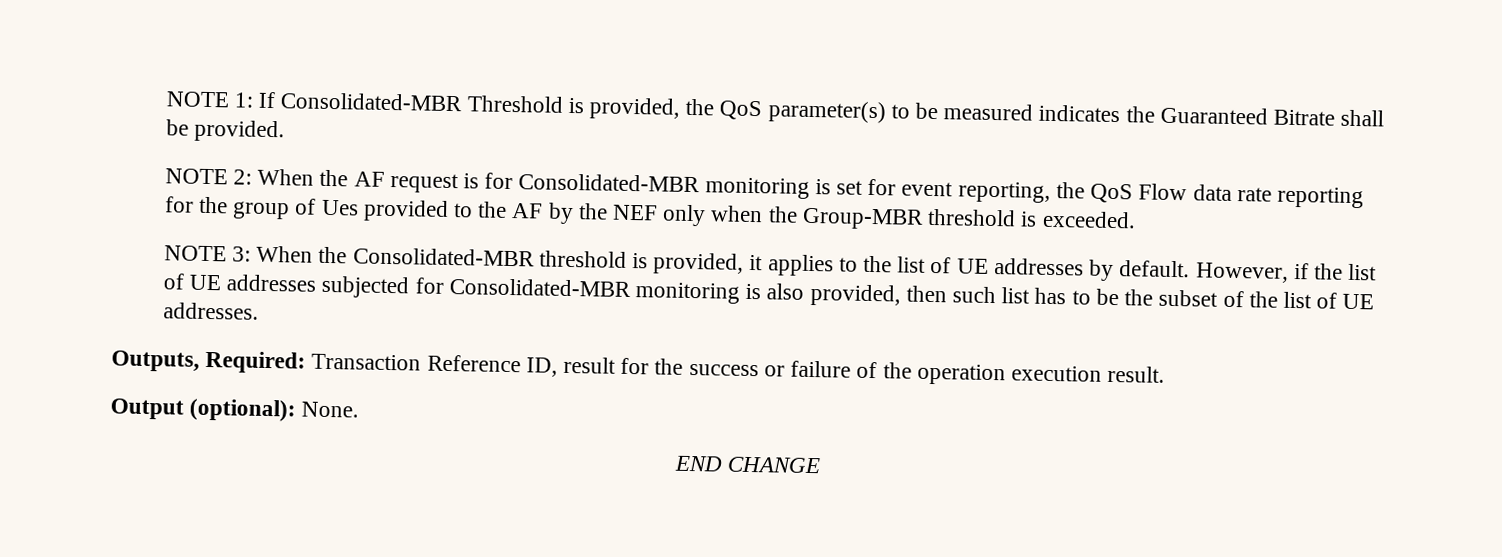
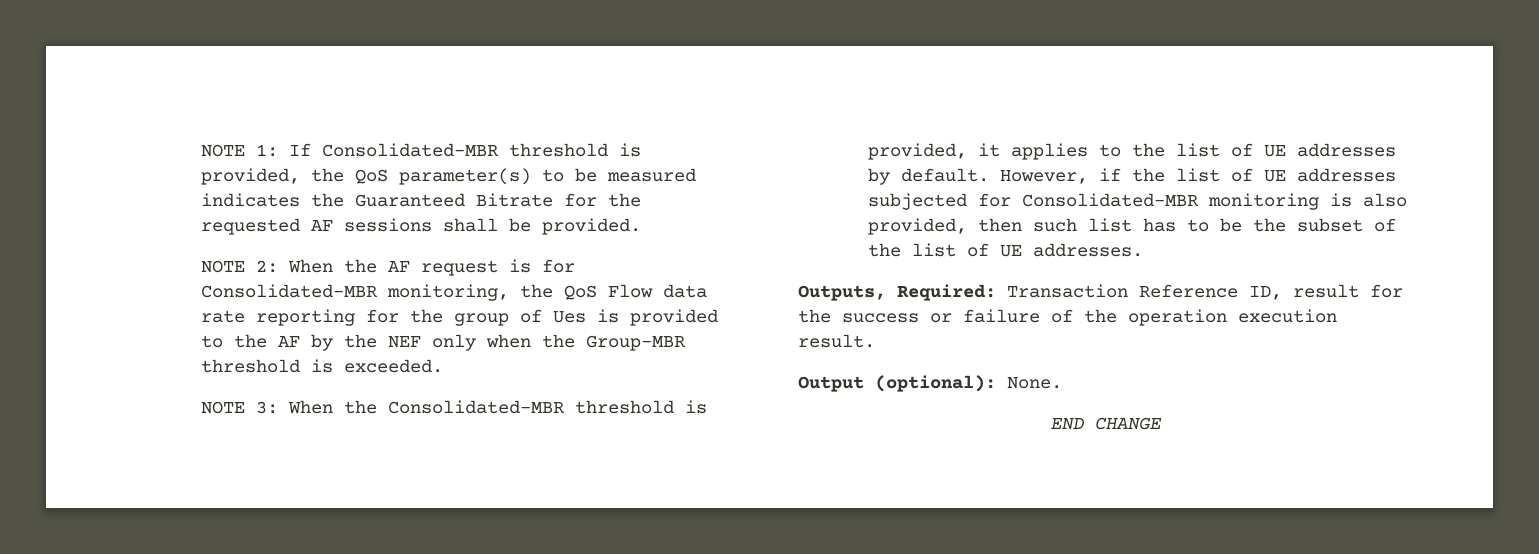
- NOTE 1: If Consolidated-MBR Threshold is provided, the QoS parameter(s) to be measured indicates the Guaranteed Bitrate shall be provided.
+ NOTE 1: If Consolidated-MBR threshold is provided, the QoS parameter(s) to be measured indicates the Guaranteed Bitrate for the requested AF sessions shall be provided.
- NOTE 2: When the AF request is for Consolidated-MBR monitoring is set for event reporting, the QoS Flow data rate reporting for the group of Ues provided to the AF by the NEF only when the Group-MBR threshold is exceeded.
+ NOTE 2: When the AF request is for Consolidated-MBR monitoring, the QoS Flow data rate reporting for the group of Ues is provided to the AF by the NEF only when the Group-MBR threshold is exceeded.

